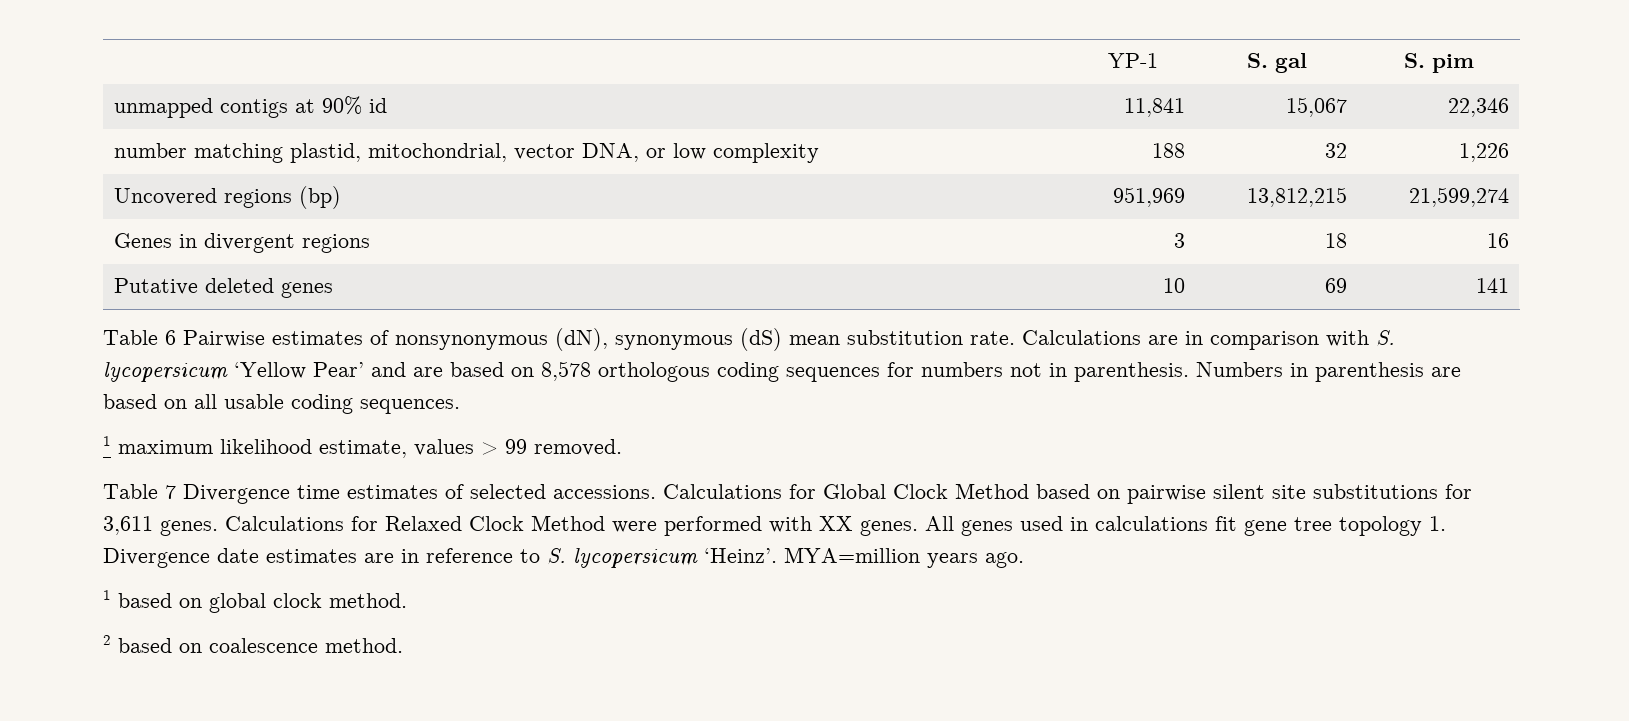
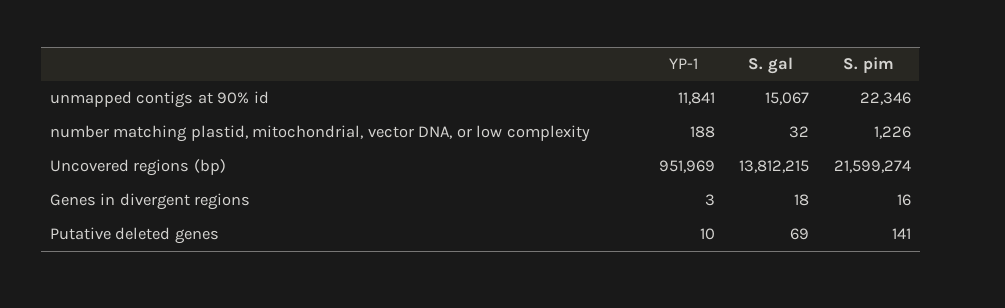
- Table 6 Pairwise estimates of nonsynonymous (dN), synonymous (dS) mean substitution rate. Calculations are in comparison with S. lycopersicum ‘Yellow Pear’ and are based on 8,578 orthologous coding sequences for numbers not in parenthesis. Numbers in parenthesis are based on all usable coding sequences.
- 1 maximum likelihood estimate, values > 99 removed.
- Table 7 Divergence time estimates of selected accessions. Calculations for Global Clock Method based on pairwise silent site substitutions for 3,611 genes. Calculations for Relaxed Clock Method were performed with XX genes. All genes used in calculations fit gene tree topology 1. Divergence date estimates are in reference to S. lycopersicum ‘Heinz’. MYA=million years ago.
- 1 based on global clock method.
- 2 based on coalescence method.

